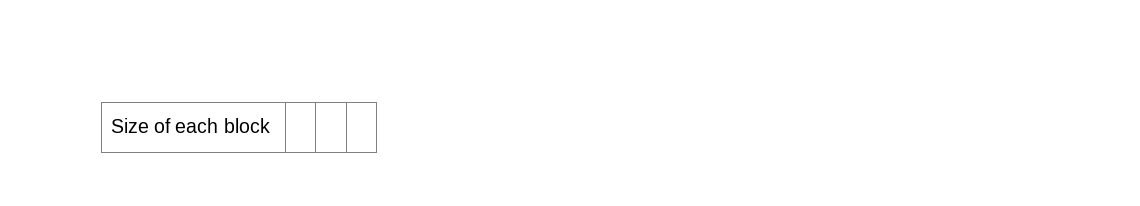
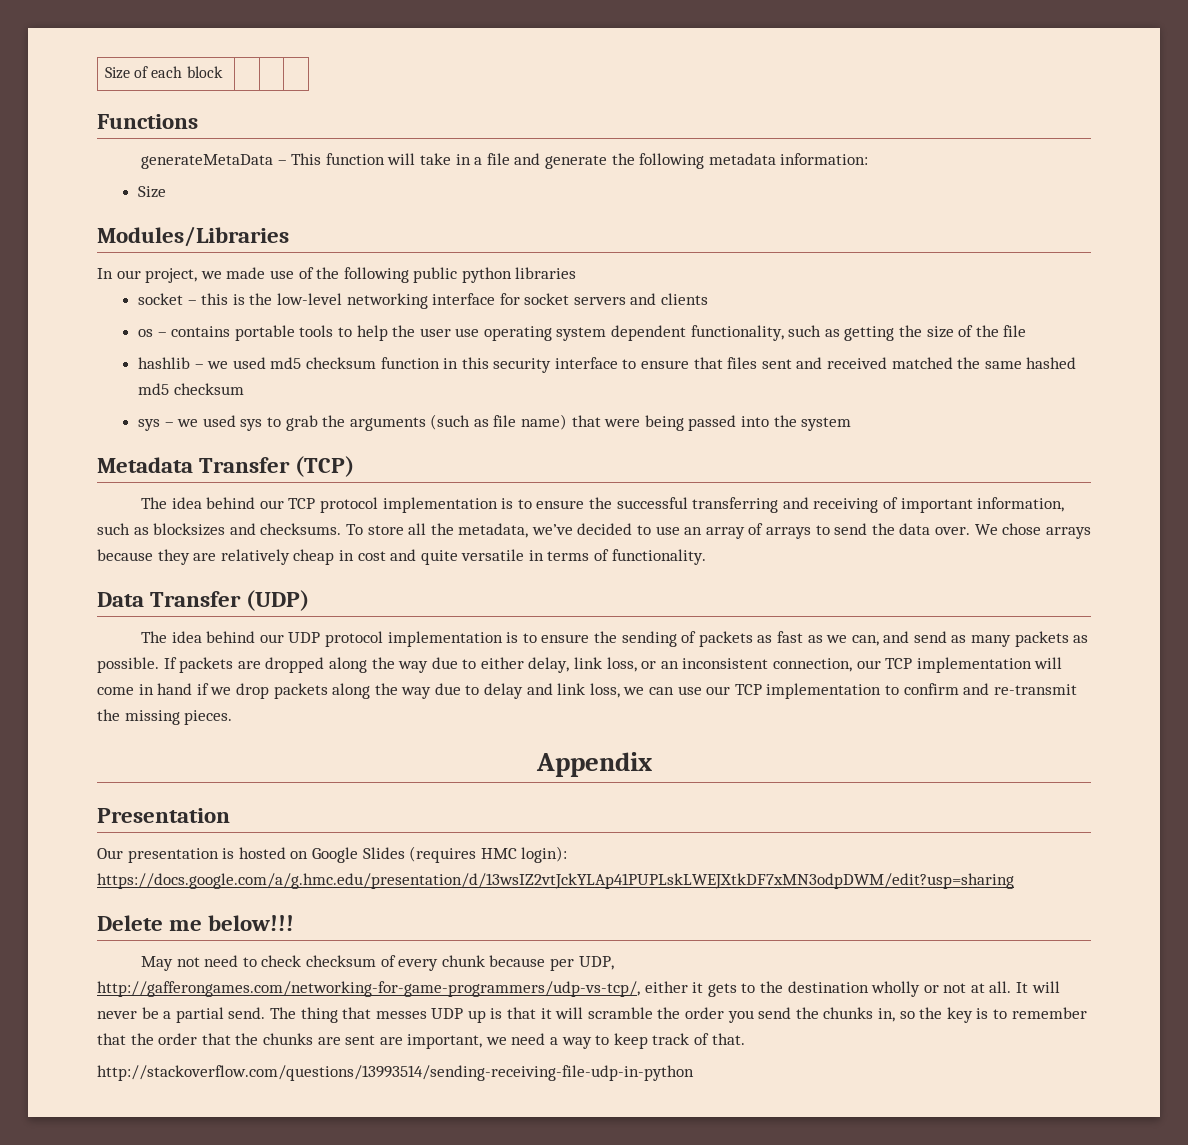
+ Functions
+ generateMetaData – This function will take in a file and generate the following metadata information:
+ Size
+ Modules/Libraries
+ In our project, we made use of the following public python libraries
+ socket – this is the low-level networking interface for socket servers and clients
+ os – contains portable tools to help the user use operating system dependent functionality, such as getting the size of the file
+ hashlib – we used md5 checksum function in this security interface to ensure that files sent and received matched the same hashed md5 checksum
+ sys – we used sys to grab the arguments (such as file name) that were being passed into the system
+ Metadata Transfer (TCP)
+ The idea behind our TCP protocol implementation is to ensure the successful transferring and receiving of important information, such as blocksizes and checksums. To store all the metadata, we’ve decided to use an array of arrays to send the data over. We chose arrays because they are relatively cheap in cost and quite versatile in terms of functionality.
+ Data Transfer (UDP)
+ The idea behind our UDP protocol implementation is to ensure the sending of packets as fast as we can, and send as many packets as possible. If packets are dropped along the way due to either delay, link loss, or an inconsistent connection, our TCP implementation will come in hand if we drop packets along the way due to delay and link loss, we can use our TCP implementation to confirm and re-transmit the missing pieces.
+ Appendix
+ Presentation
+ Our presentation is hosted on Google Slides (requires HMC login): https://docs.google.com/a/g.hmc.edu/presentation/d/13wsIZ2vtJckYLAp41PUPLskLWEJXtkDF7xMN3odpDWM/edit?usp=sharing
+ Delete me below!!!
+ May not need to check checksum of every chunk because per UDP, http://gafferongames.com/networking-for-game-programmers/udp-vs-tcp/, either it gets to the destination wholly or not at all. It will never be a partial send. The thing that messes UDP up is that it will scramble the order you send the chunks in, so the key is to remember that the order that the chunks are sent are important, we need a way to keep track of that.
+ http://stackoverflow.com/questions/13993514/sending-receiving-file-udp-in-python

